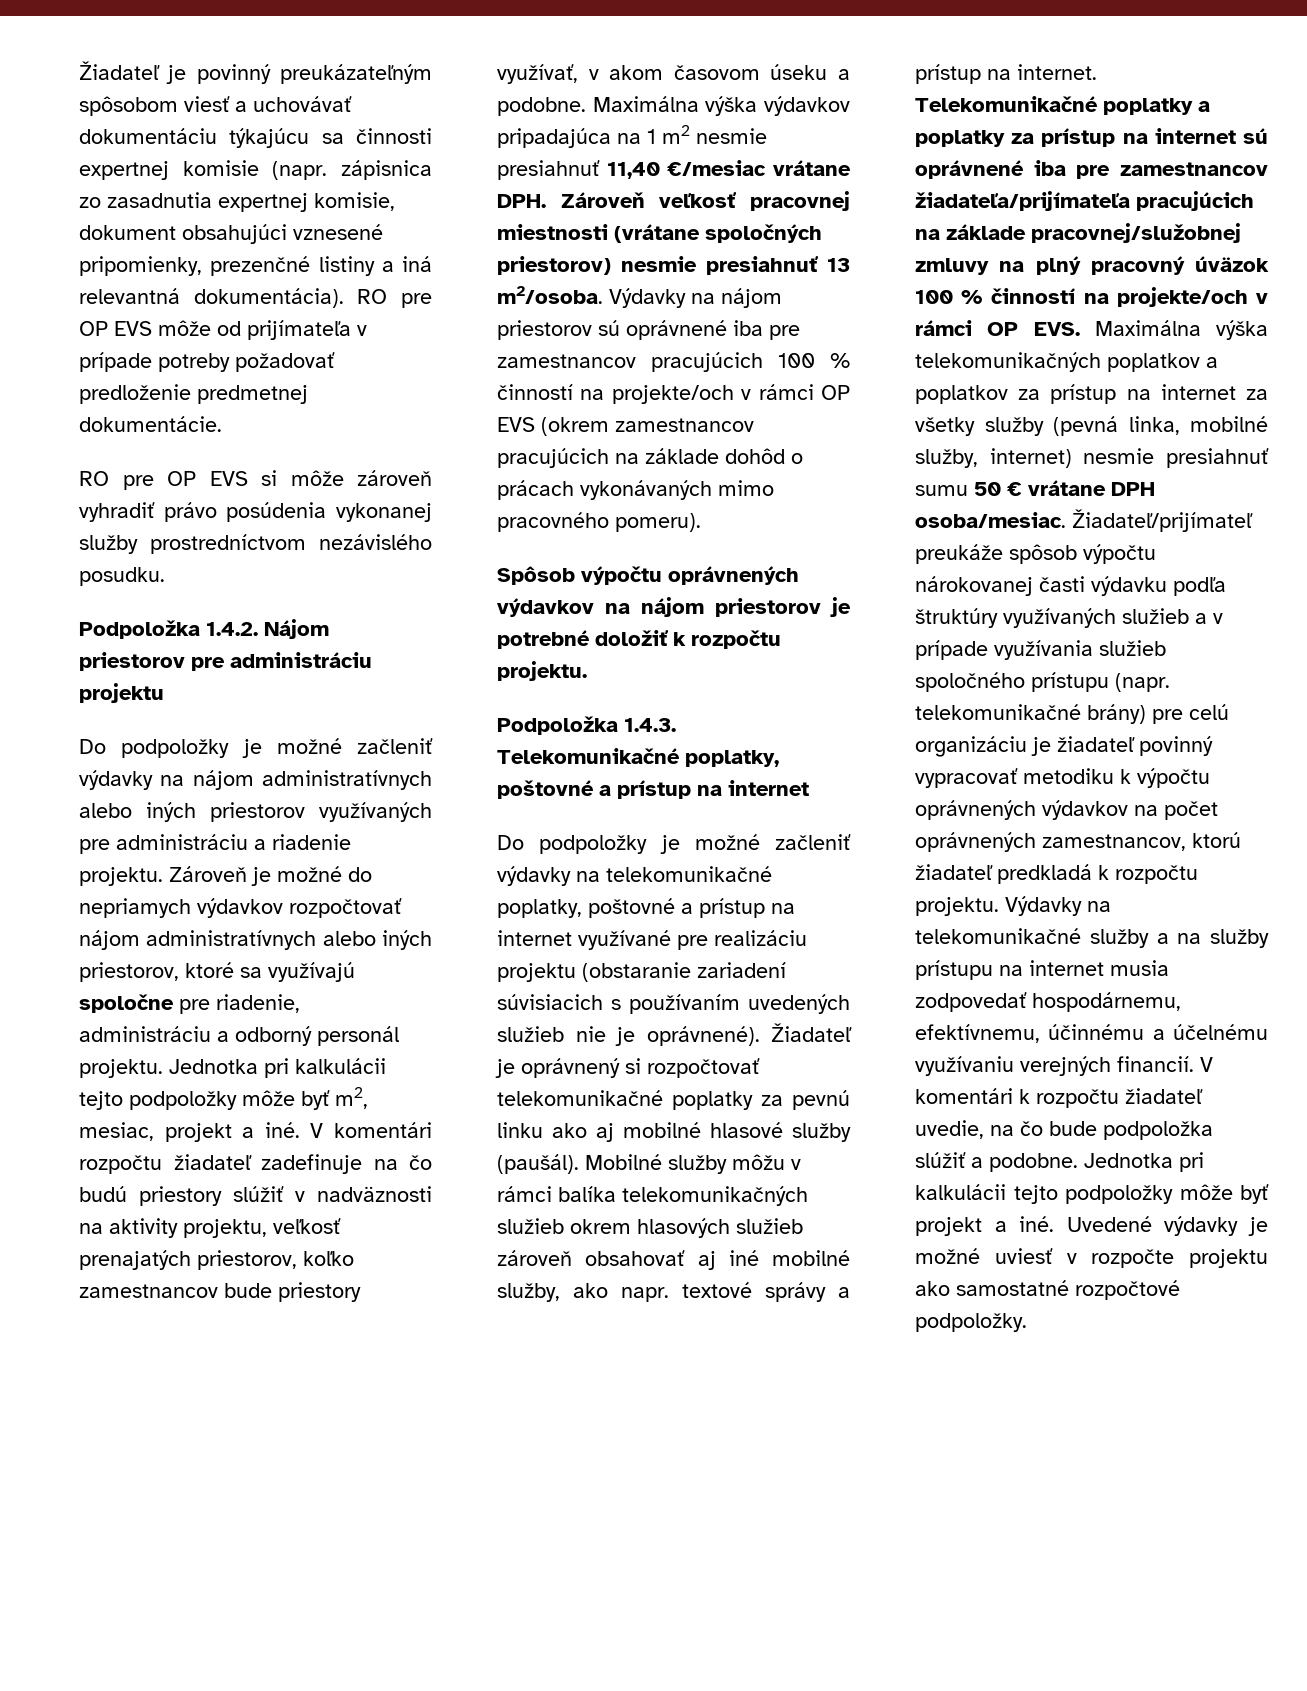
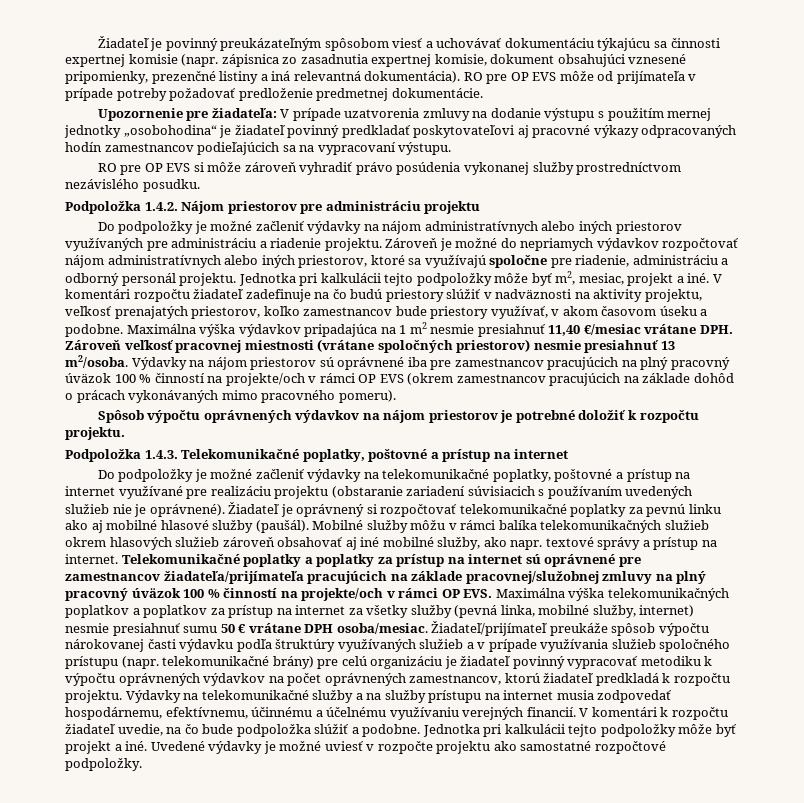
+ Upozornenie pre žiadateľa: V prípade uzatvorenia zmluvy na dodanie výstupu s použitím mernej jednotky „osobohodina“ je žiadateľ povinný predkladať poskytovateľovi aj pracovné výkazy odpracovaných hodín zamestnancov podieľajúcich sa na vypracovaní výstupu.
- Výdavky na nájom priestorov sú oprávnené iba pre zamestnancov pracujúcich 100 % činností na projekte/och v rámci OP EVS (okrem zamestnancov pracujúcich na základe dohôd o prácach vykonávaných mimo pracovného pomeru).
+ Výdavky na nájom priestorov sú oprávnené iba pre zamestnancov pracujúcich na plný pracovný úväzok 100 % činností na projekte/och v rámci OP EVS (okrem zamestnancov pracujúcich na základe dohôd o prácach vykonávaných mimo pracovného pomeru).
- Telekomunikačné poplatky a poplatky za prístup na internet sú oprávnené iba pre zamestnancov žiadateľa/prijímateľa pracujúcich na základe pracovnej/služobnej zmluvy na plný pracovný úväzok 100 % činností na projekte/och v rámci OP EVS. Maximálna výška telekomunikačných poplatkov a poplatkov za prístup na internet za všetky služby (pevná linka, mobilné služby, internet) nesmie presiahnuť sumu 50 € vrátane DPH osoba/mesiac.
+ Telekomunikačné poplatky a poplatky za prístup na internet sú oprávnené pre zamestnancov žiadateľa/prijímateľa pracujúcich na základe pracovnej/služobnej zmluvy na plný pracovný úväzok 100 % činností na projekte/och v rámci OP EVS. Maximálna výška telekomunikačných poplatkov a poplatkov za prístup na internet za všetky služby (pevná linka, mobilné služby, internet) nesmie presiahnuť sumu 50 € vrátane DPH osoba/mesiac.

